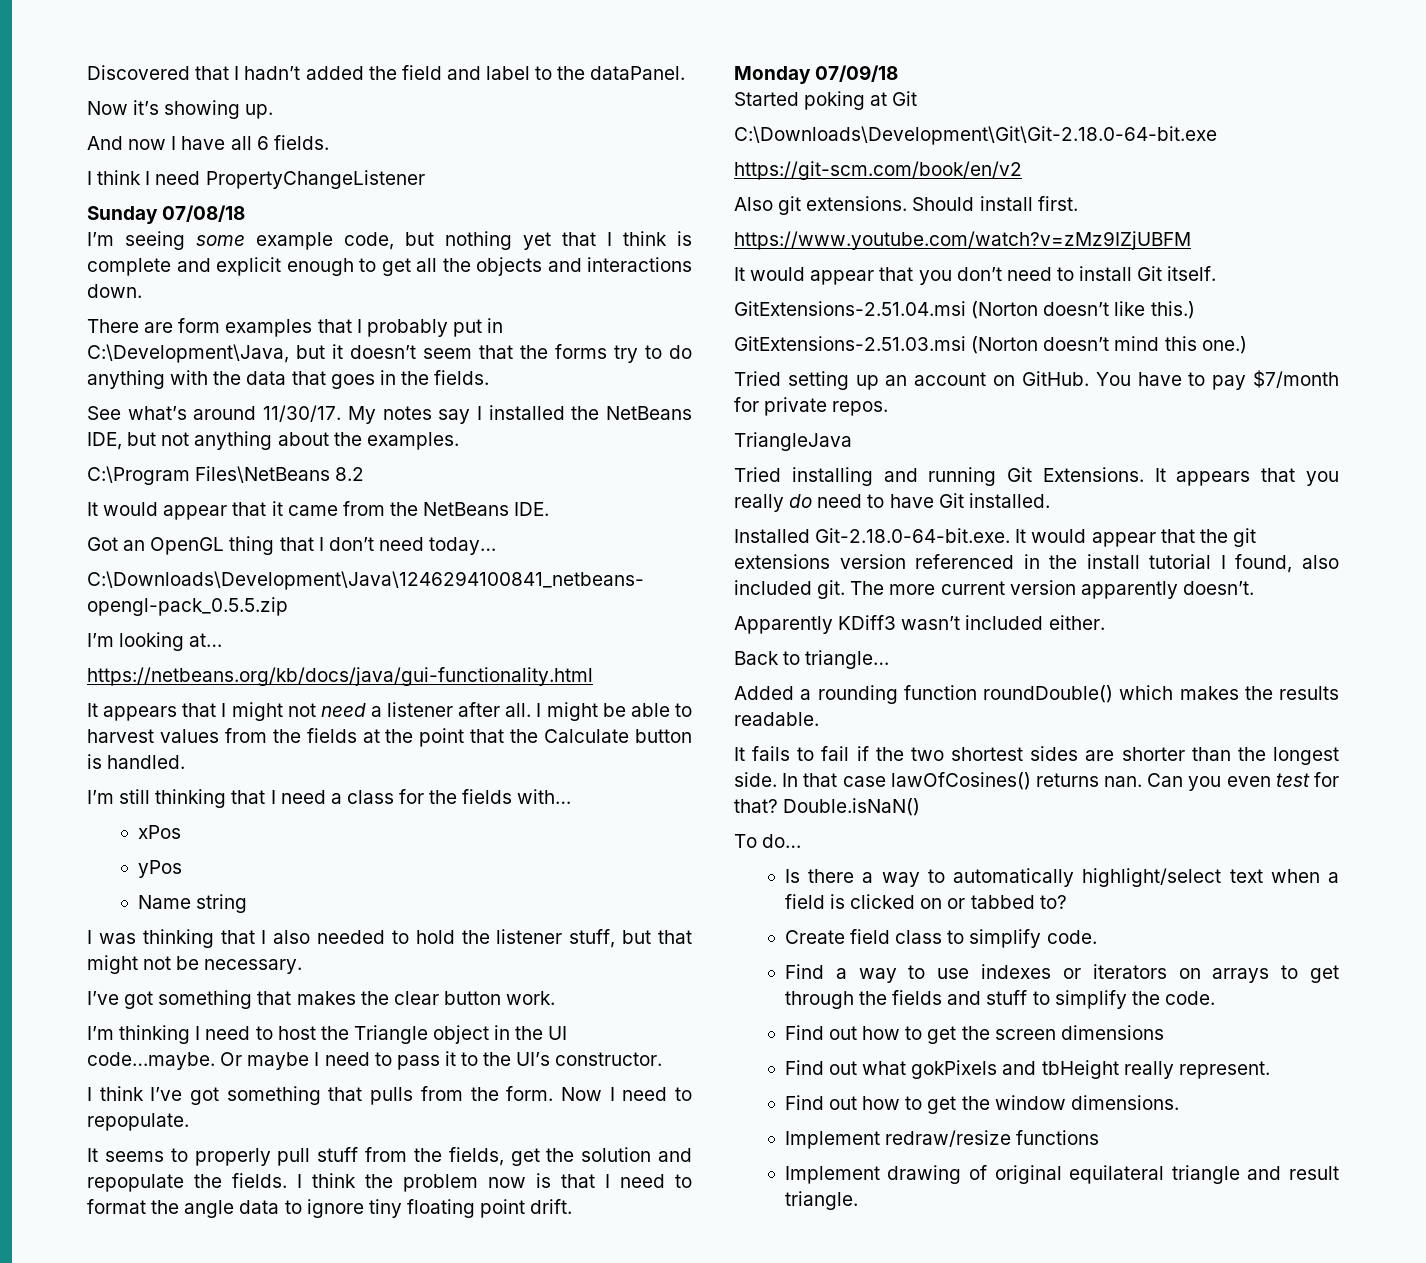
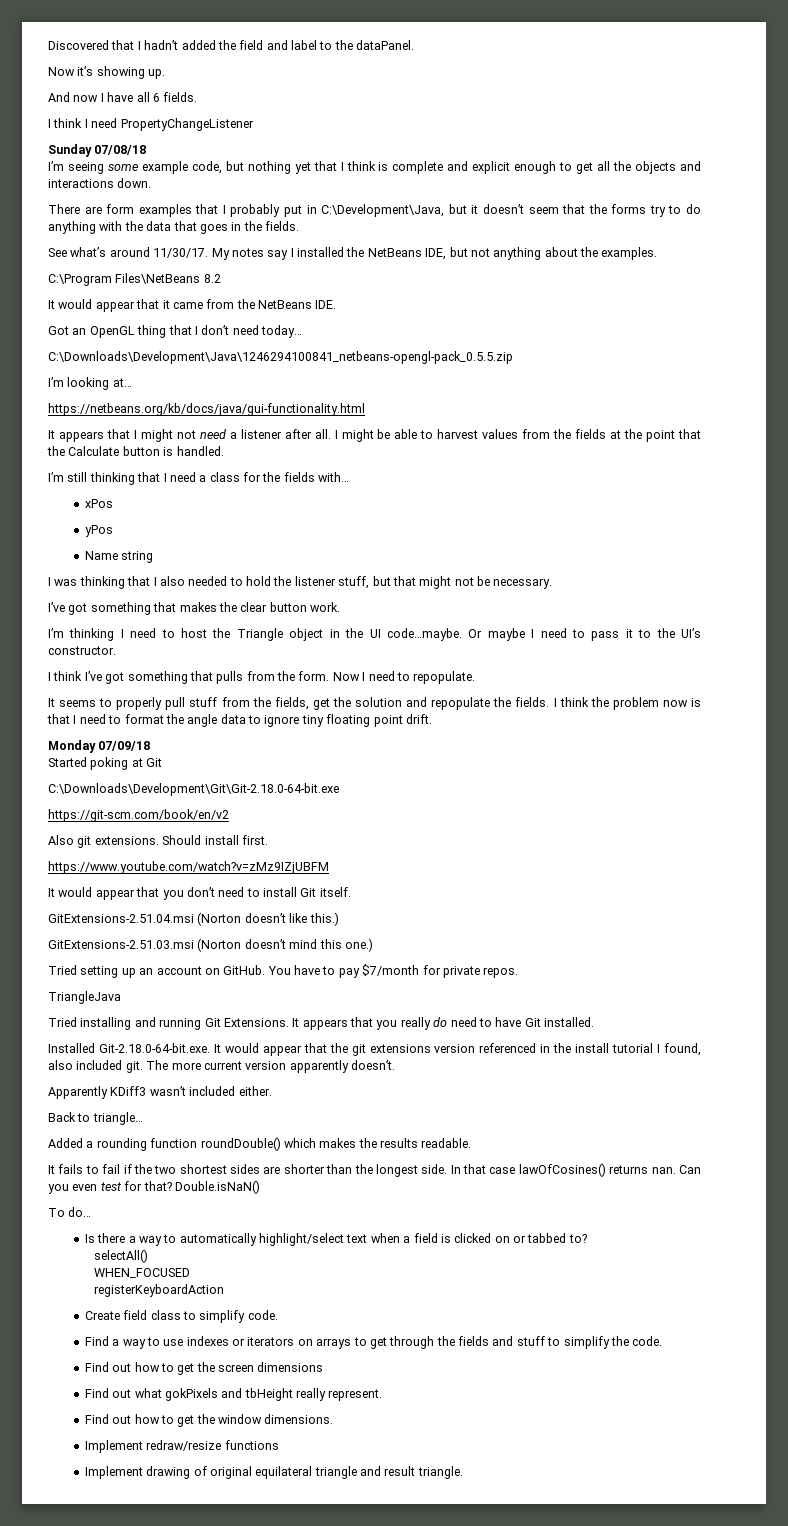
+ selectAll()
+ WHEN_FOCUSED
+ registerKeyboardAction

